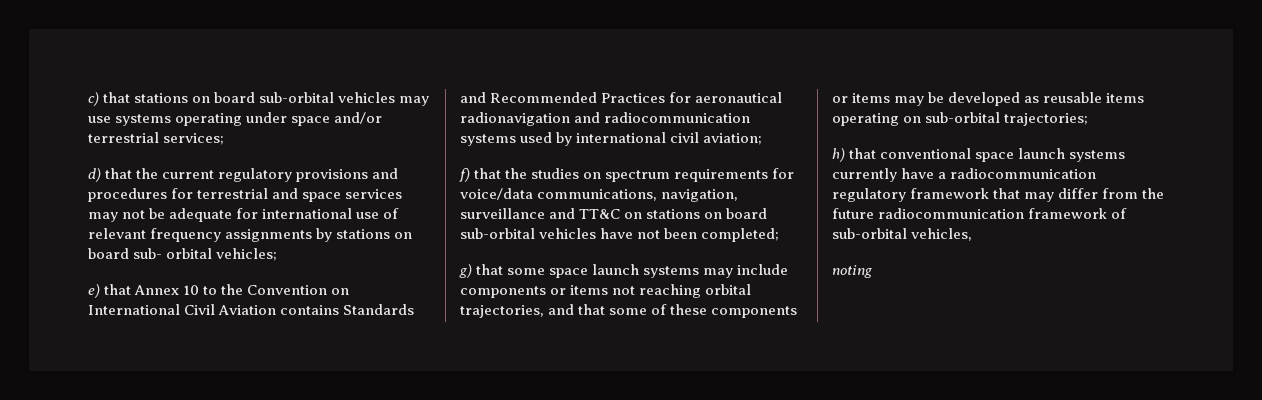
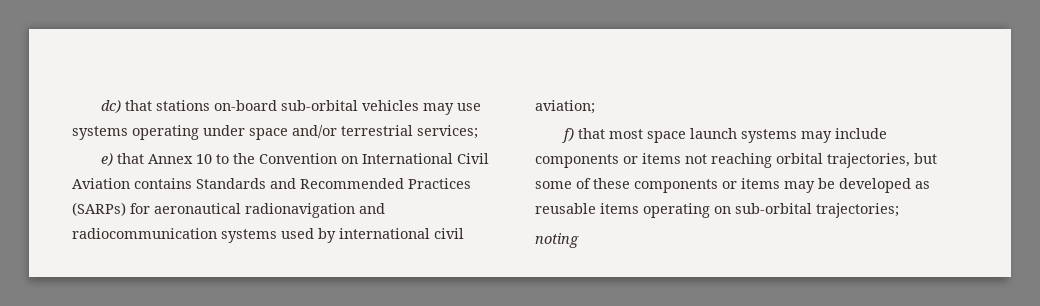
- c) that stations on board sub-orbital vehicles may use systems operating under space and/or terrestrial services;
+ dc) that stations on-board sub-orbital vehicles may use systems operating under space and/or terrestrial services;
- d) that the current regulatory provisions and procedures for terrestrial and space services may not be adequate for international use of relevant frequency assignments by stations on board sub- orbital vehicles;
- e) that Annex 10 to the Convention on International Civil Aviation contains Standards and Recommended Practices for aeronautical radionavigation and radiocommunication systems used by international civil aviation;
+ e) that Annex 10 to the Convention on International Civil Aviation contains Standards and Recommended Practices (SARPs) for aeronautical radionavigation and radiocommunication systems used by international civil aviation;
- f) that the studies on spectrum requirements for voice/data communications, navigation, surveillance and TT&C on stations on board sub-orbital vehicles have not been completed;
- g) that some space launch systems may include components or items not reaching orbital trajectories, and that some of these components or items may be developed as reusable items operating on sub-orbital trajectories;
+ f) that most space launch systems may include components or items not reaching orbital trajectories, but some of these components or items may be developed as reusable items operating on sub-orbital trajectories;
- h) that conventional space launch systems currently have a radiocommunication regulatory framework that may differ from the future radiocommunication framework of sub-orbital vehicles,

